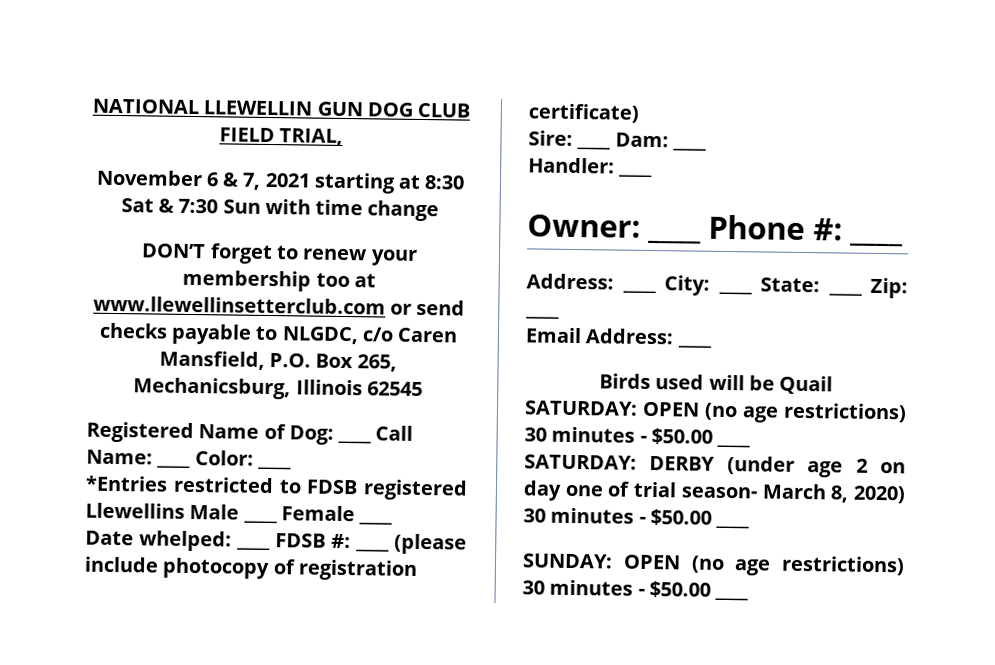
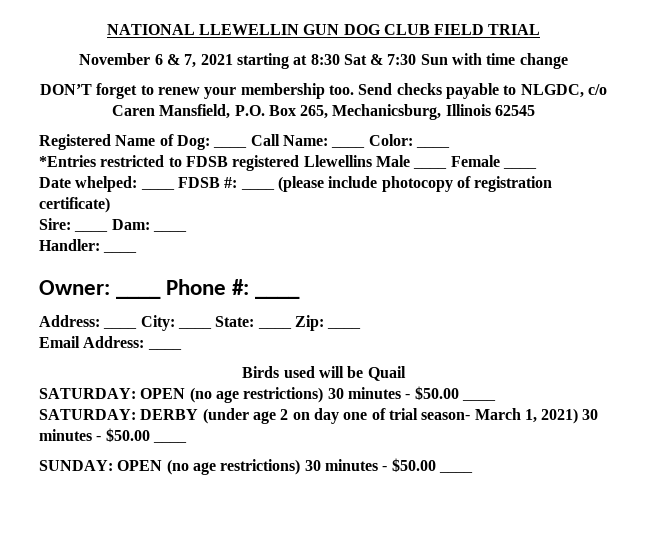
- NATIONAL LLEWELLIN GUN DOG CLUB FIELD TRIAL,
+ NATIONAL LLEWELLIN GUN DOG CLUB FIELD TRIAL
- DON’T forget to renew your membership too at www.llewellinsetterclub.com or send checks payable to NLGDC, c/o Caren Mansfield, P.O. Box 265, Mechanicsburg, Illinois 62545
+ DON’T forget to renew your membership too. Send checks payable to NLGDC, c/o Caren Mansfield, P.O. Box 265, Mechanicsburg, Illinois 62545
- SATURDAY: DERBY (under age 2 on day one of trial season- March 8, 2020) 30 minutes - $50.00 ____
+ SATURDAY: DERBY (under age 2 on day one of trial season- March 1, 2021) 30 minutes - $50.00 ____

